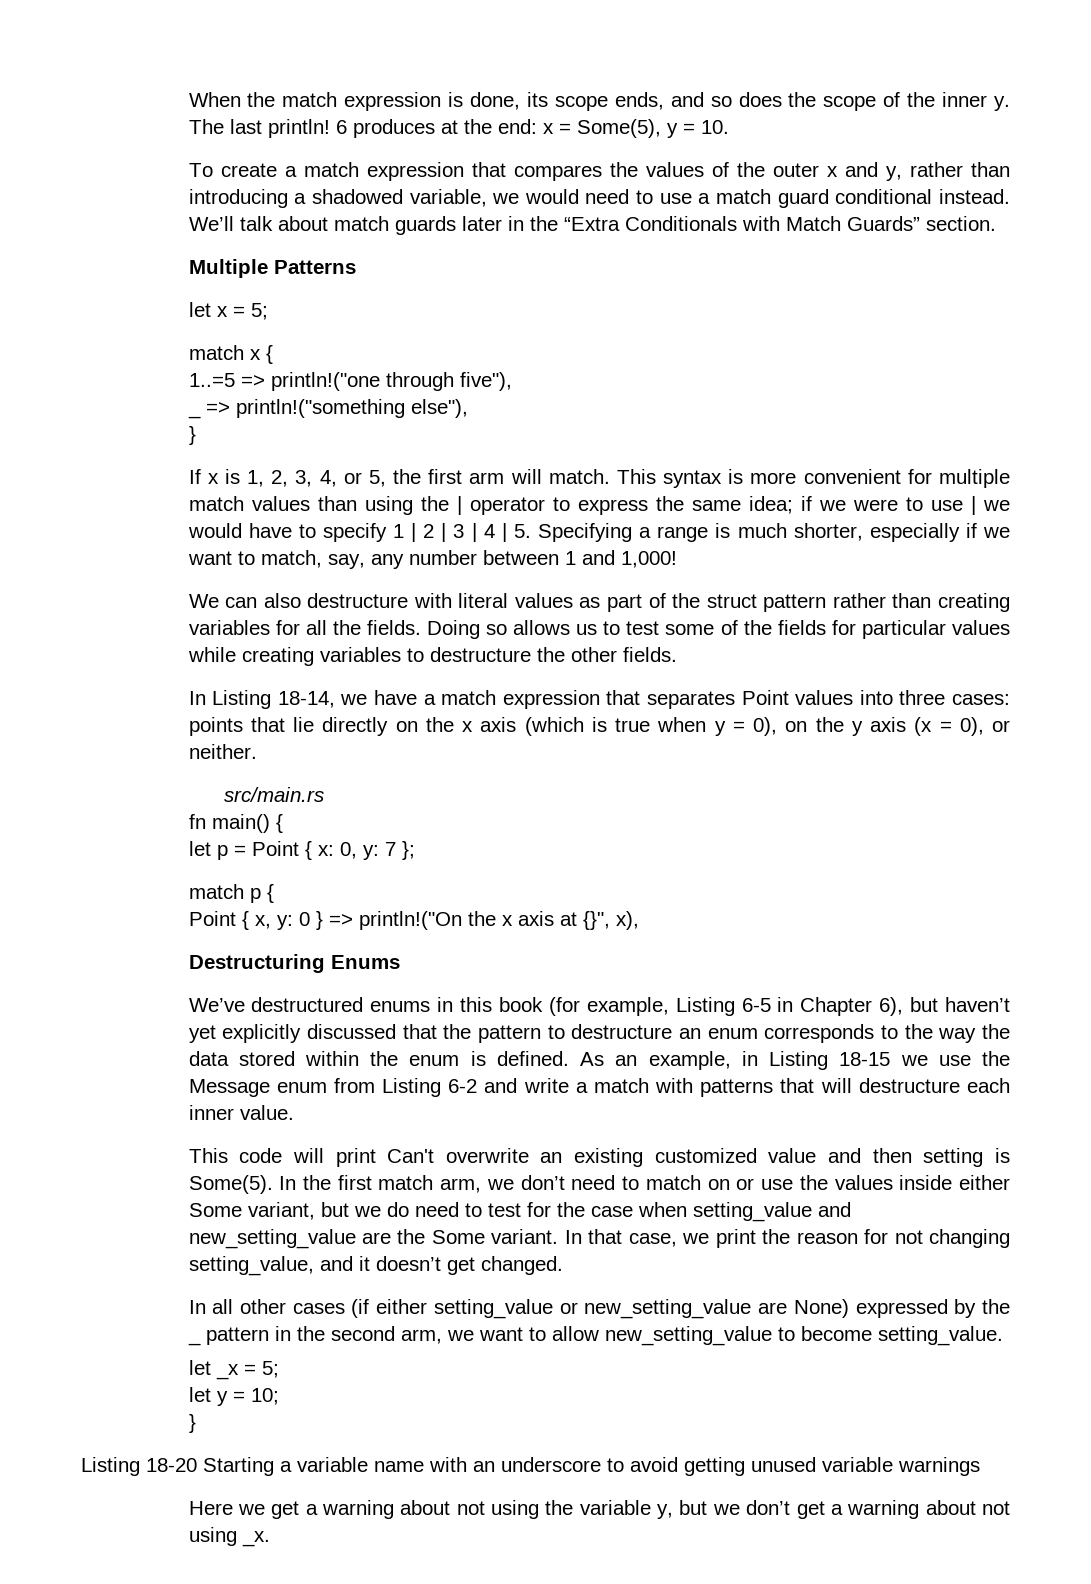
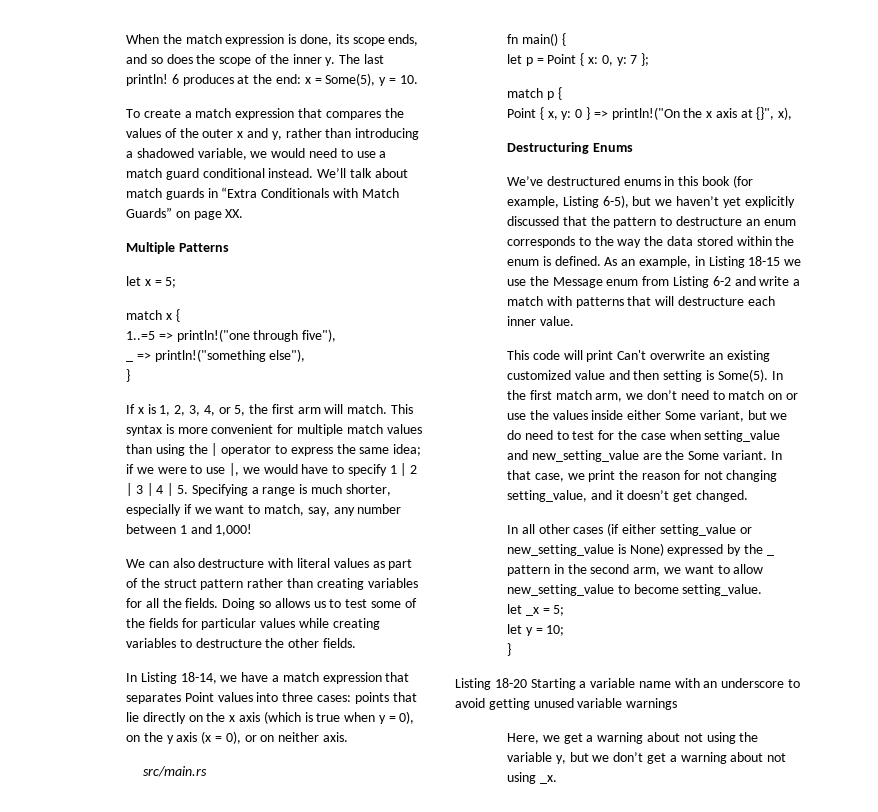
- We’ll talk about match guards later in the “Extra Conditionals with Match Guards” section.
+ We’ll talk about match guards in “Extra Conditionals with Match Guards” on page XX.
- This syntax is more convenient for multiple match values than using the | operator to express the same idea; if we were to use | we would have to specify 1 | 2 | 3 | 4 | 5. Specifying a range is much shorter, especially if we want to match, say, any number between 1 and 1,000!
+ This syntax is more convenient for multiple match values than using the | operator to express the same idea; if we were to use |, we would have to specify 1 | 2 | 3 | 4 | 5. Specifying a range is much shorter, especially if we want to match, say, any number between 1 and 1,000!
- In Listing 18-14, we have a match expression that separates Point values into three cases: points that lie directly on the x axis (which is true when y = 0), on the y axis (x = 0), or neither.
+ In Listing 18-14, we have a match expression that separates Point values into three cases: points that lie directly on the x axis (which is true when y = 0), on the y axis (x = 0), or on neither axis.
- We’ve destructured enums in this book (for example, Listing 6-5 in Chapter 6), but haven’t yet explicitly discussed that the pattern to destructure an enum corresponds to the way the data stored within the enum is defined.
+ We’ve destructured enums in this book (for example, Listing 6-5), but we haven’t yet explicitly discussed that the pattern to destructure an enum corresponds to the way the data stored within the enum is defined.
- In all other cases (if either setting_value or new_setting_value are None) expressed by the _ pattern in the second arm, we want to allow new_setting_value to become setting_value.
+ In all other cases (if either setting_value or new_setting_value is None) expressed by the _ pattern in the second arm, we want to allow new_setting_value to become setting_value.
- Here we get a warning about not using the variable y, but we don’t get a warning about not using _x.
+ Here, we get a warning about not using the variable y, but we don’t get a warning about not using _x.

